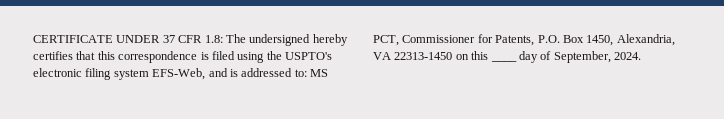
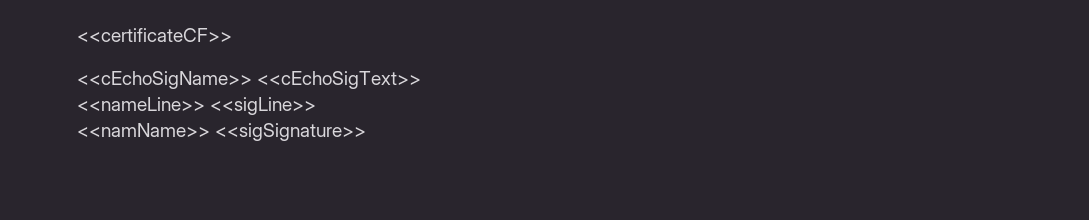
- CERTIFICATE UNDER 37 CFR 1.8: The undersigned hereby certifies that this correspondence is filed using the USPTO's electronic filing system EFS-Web, and is addressed to: MS PCT, Commissioner for Patents, P.O. Box 1450, Alexandria, VA 22313-1450 on this ____ day of September, 2024.
+ <<certificateCF>>
+ <<cEchoSigName>> <<cEchoSigText>>
+ <<nameLine>> <<sigLine>>
+ <<namName>> <<sigSignature>>

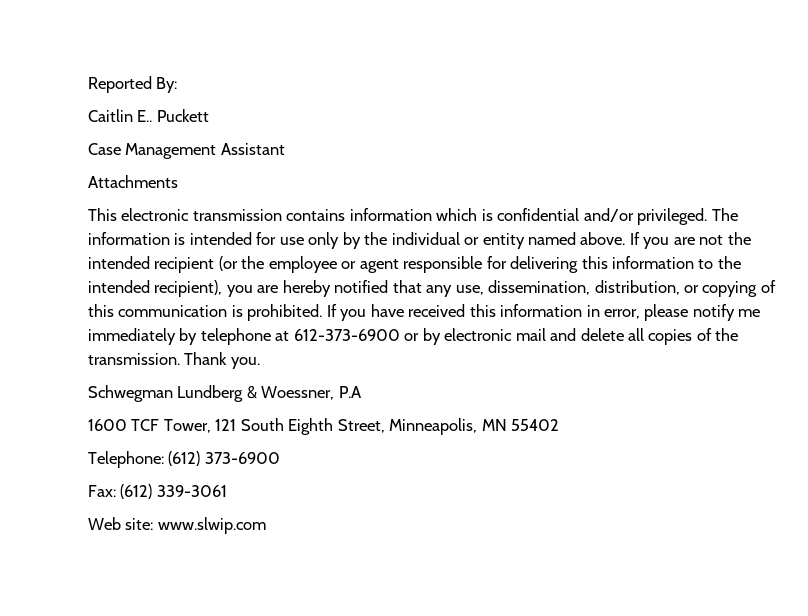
- <<certificateCF>>
- <<cEchoSigName>> <<cEchoSigText>>
- <<nameLine>> <<sigLine>>
- <<namName>> <<sigSignature>>
+ Reported By:
+ Caitlin E.. Puckett
+ Case Management Assistant
+ Attachments
+ This electronic transmission contains information which is confidential and/or privileged. The information is intended for use only by the individual or entity named above. If you are not the intended recipient (or the employee or agent responsible for delivering this information to the intended recipient), you are hereby notified that any use, dissemination, distribution, or copying of this communication is prohibited. If you have received this information in error, please notify me immediately by telephone at 612-373-6900 or by electronic mail and delete all copies of the transmission. Thank you.
+ Schwegman Lundberg & Woessner, P.A
+ 1600 TCF Tower, 121 South Eighth Street, Minneapolis, MN 55402
+ Telephone: (612) 373-6900
+ Fax: (612) 339-3061
+ Web site: www.slwip.com

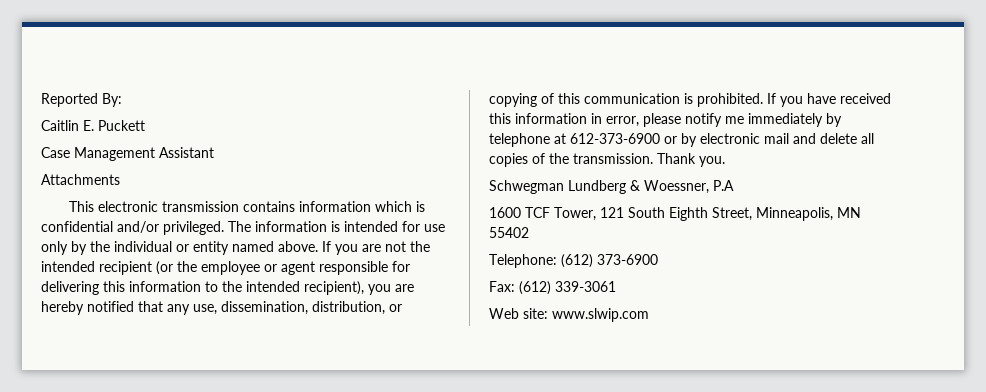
- Caitlin E.. Puckett
+ Caitlin E. Puckett

